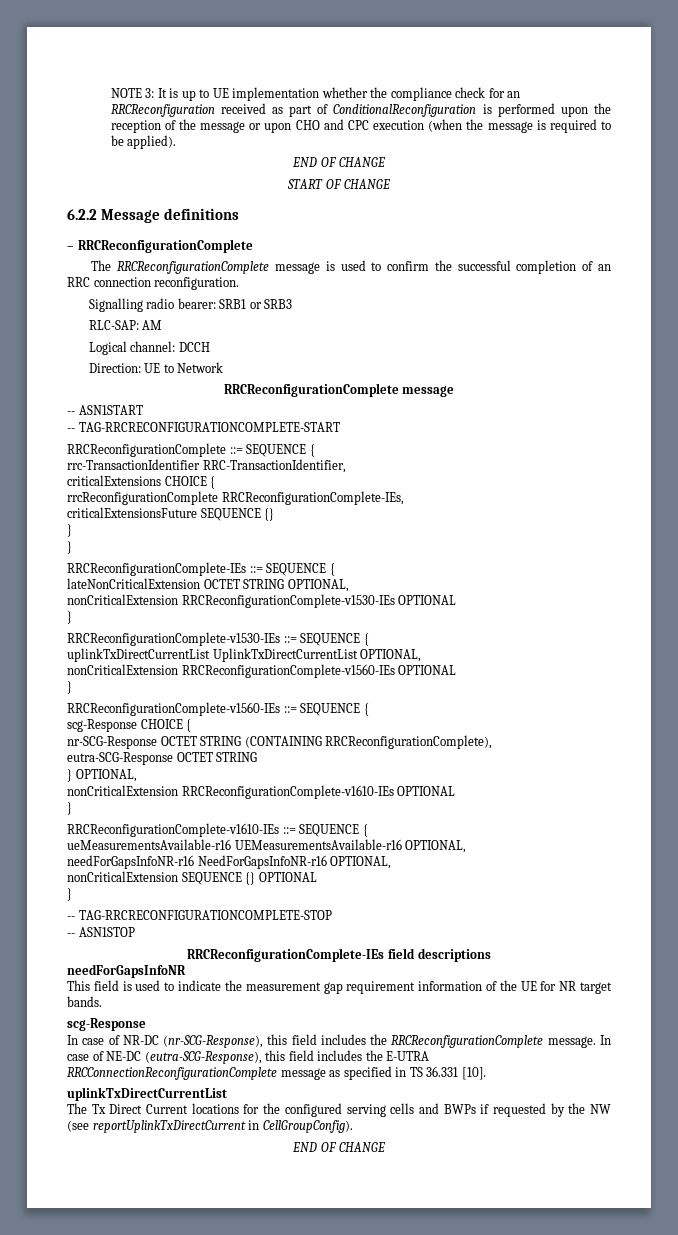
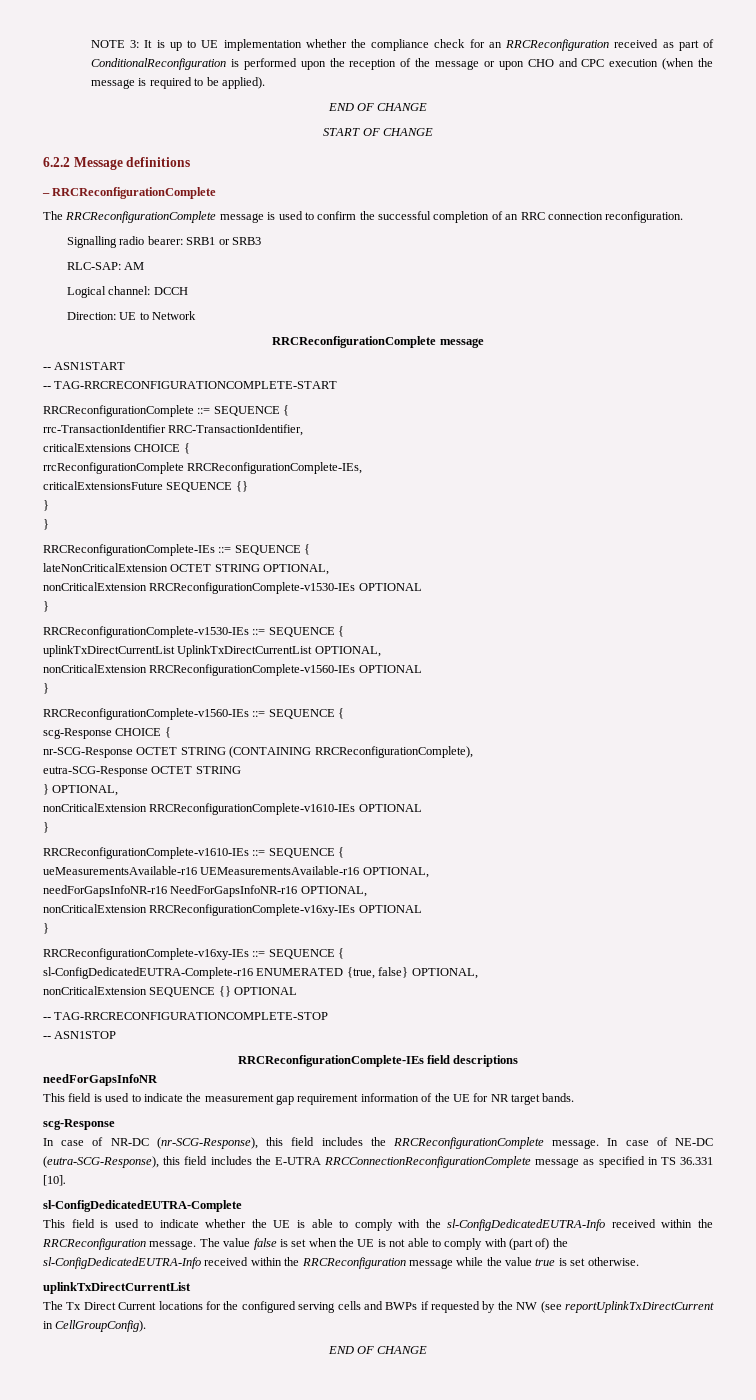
+ nonCriticalExtension RRCReconfigurationComplete-v16xy-IEs OPTIONAL
+ }
+ RRCReconfigurationComplete-v16xy-IEs ::= SEQUENCE {
+ sl-ConfigDedicatedEUTRA-Complete-r16 ENUMERATED {true, false} OPTIONAL,
  nonCriticalExtension SEQUENCE {} OPTIONAL
- }
+ sl-ConfigDedicatedEUTRA-Complete
+ This field is used to indicate whether the UE is able to comply with the sl-ConfigDedicatedEUTRA-Info received within the RRCReconfiguration message. The value false is set when the UE is not able to comply with (part of) the sl-ConfigDedicatedEUTRA-Info received within the RRCReconfiguration message while the value true is set otherwise.

